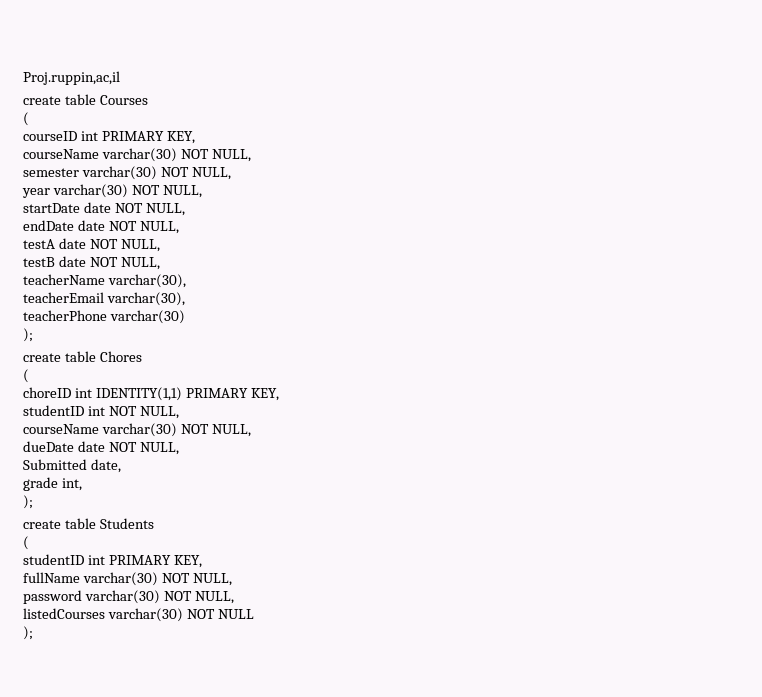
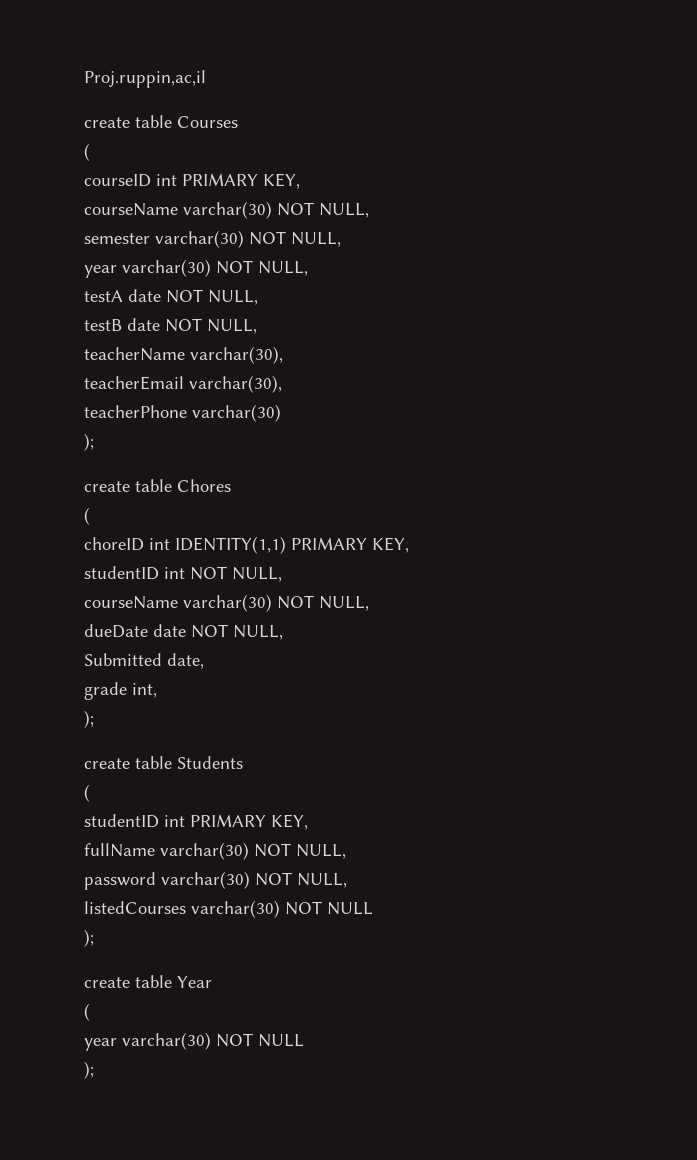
- startDate date NOT NULL,
- endDate date NOT NULL,
+ create table Year
+ (
+ year varchar(30) NOT NULL
+ );

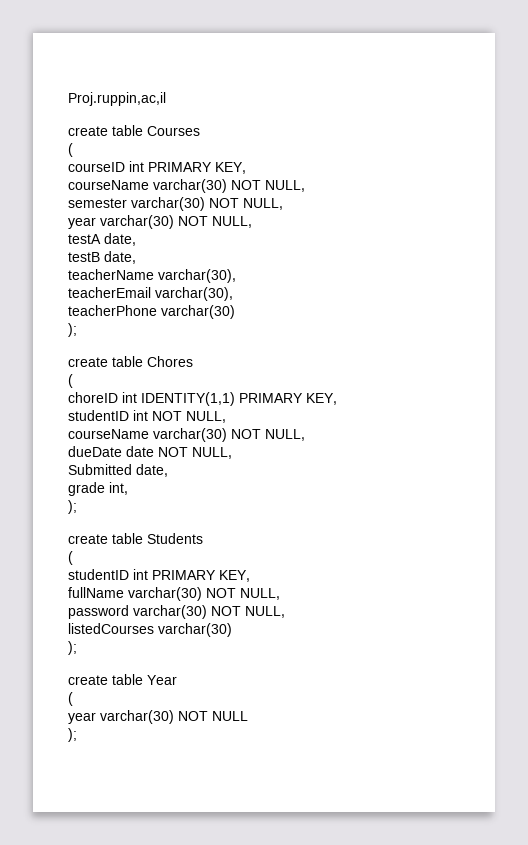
- testA date NOT NULL,
- testB date NOT NULL,
+ testA date,
+ testB date,
- listedCourses varchar(30) NOT NULL
+ listedCourses varchar(30)

